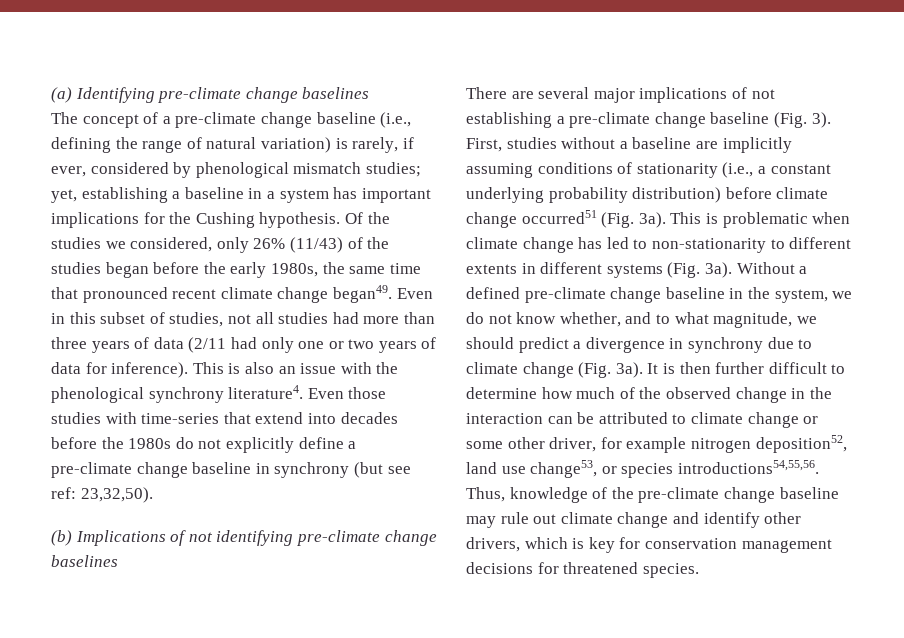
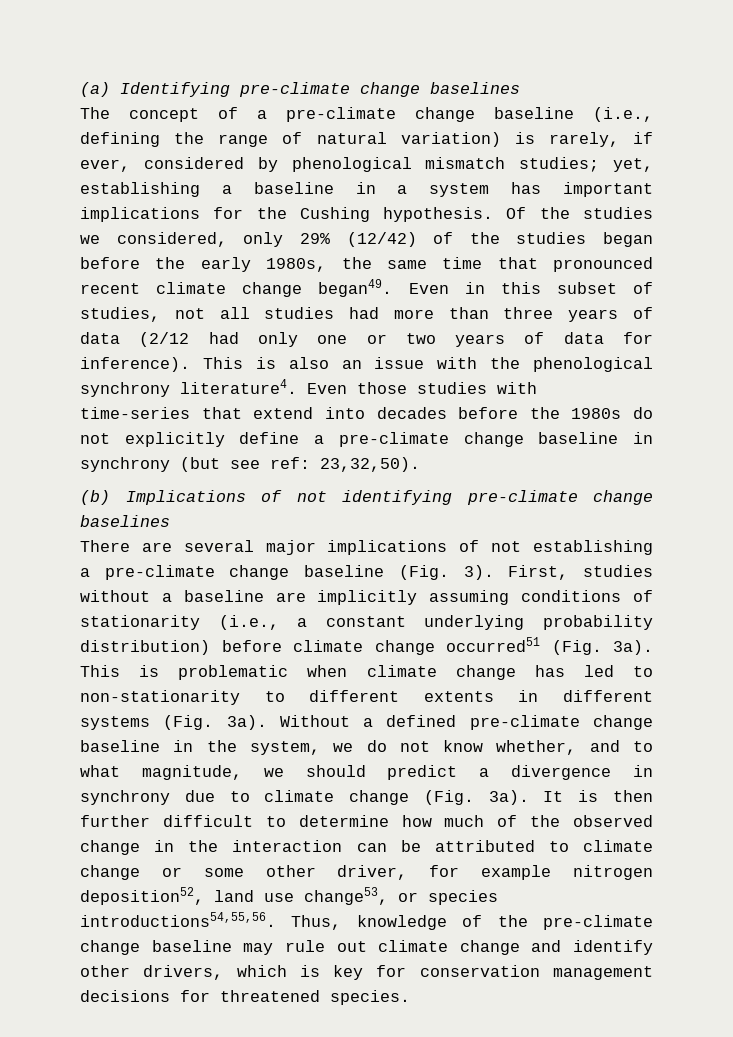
- Of the studies we considered, only 26% (11/43) of the studies began before the early 1980s, the same time that pronounced recent climate change began49.
+ Of the studies we considered, only 29% (12/42) of the studies began before the early 1980s, the same time that pronounced recent climate change began49.
- Even in this subset of studies, not all studies had more than three years of data (2/11 had only one or two years of data for inference).
+ Even in this subset of studies, not all studies had more than three years of data (2/12 had only one or two years of data for inference).

